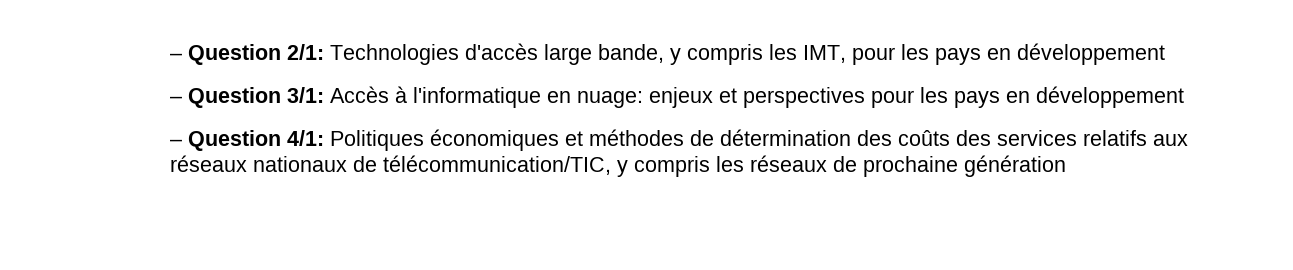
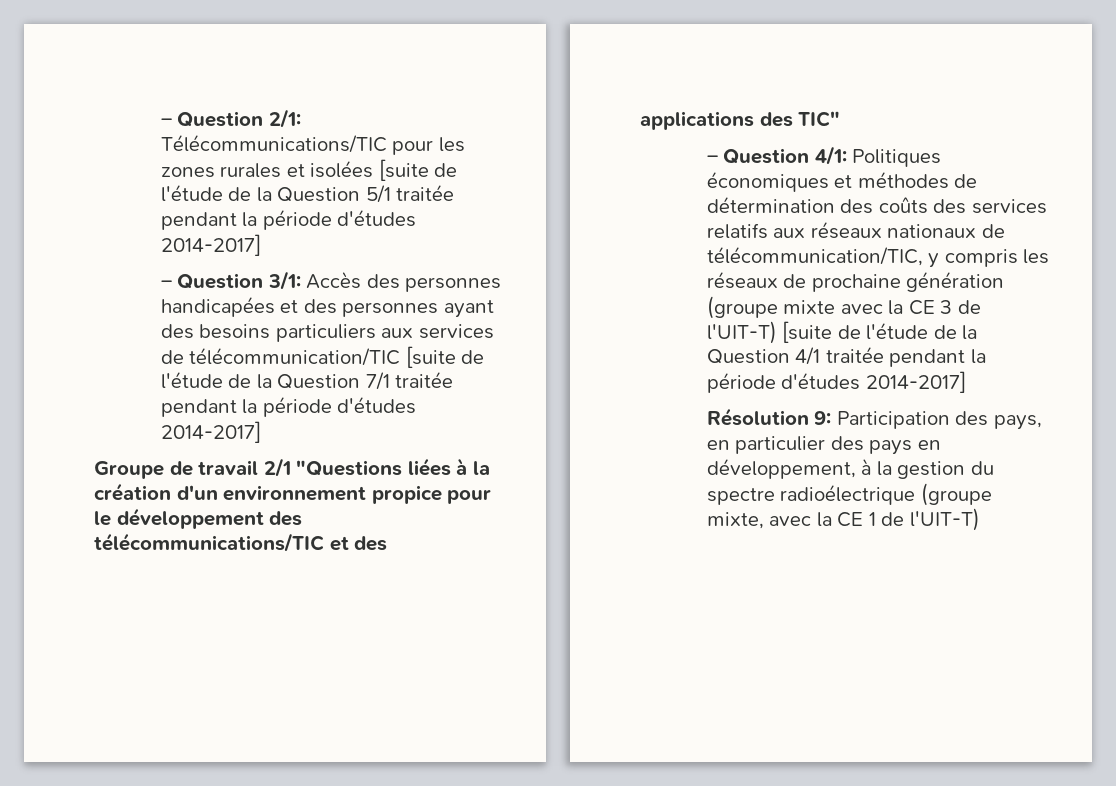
- – Question 2/1: Technologies d'accès large bande, y compris les IMT, pour les pays en développement
- – Question 3/1: Accès à l'informatique en nuage: enjeux et perspectives pour les pays en développement
+ – Question 2/1: Télécommunications/TIC pour les zones rurales et isolées [suite de l'étude de la Question 5/1 traitée pendant la période d'études 2014-2017]
+ – Question 3/1: Accès des personnes handicapées et des personnes ayant des besoins particuliers aux services de télécommunication/TIC [suite de l'étude de la Question 7/1 traitée pendant la période d'études 2014-2017]
+ Groupe de travail 2/1 "Questions liées à la création d'un environnement propice pour le développement des télécommunications/TIC et des applications des TIC"
- – Question 4/1: Politiques économiques et méthodes de détermination des coûts des services relatifs aux réseaux nationaux de télécommunication/TIC, y compris les réseaux de prochaine génération
+ – Question 4/1: Politiques économiques et méthodes de détermination des coûts des services relatifs aux réseaux nationaux de télécommunication/TIC, y compris les réseaux de prochaine génération (groupe mixte avec la CE 3 de l'UIT-T) [suite de l'étude de la Question 4/1 traitée pendant la période d'études 2014-2017]
+ Résolution 9: Participation des pays, en particulier des pays en développement, à la gestion du spectre radioélectrique (groupe mixte, avec la CE 1 de l'UIT-T)

